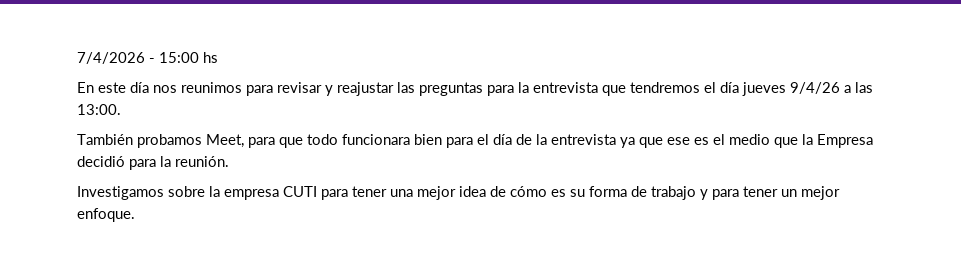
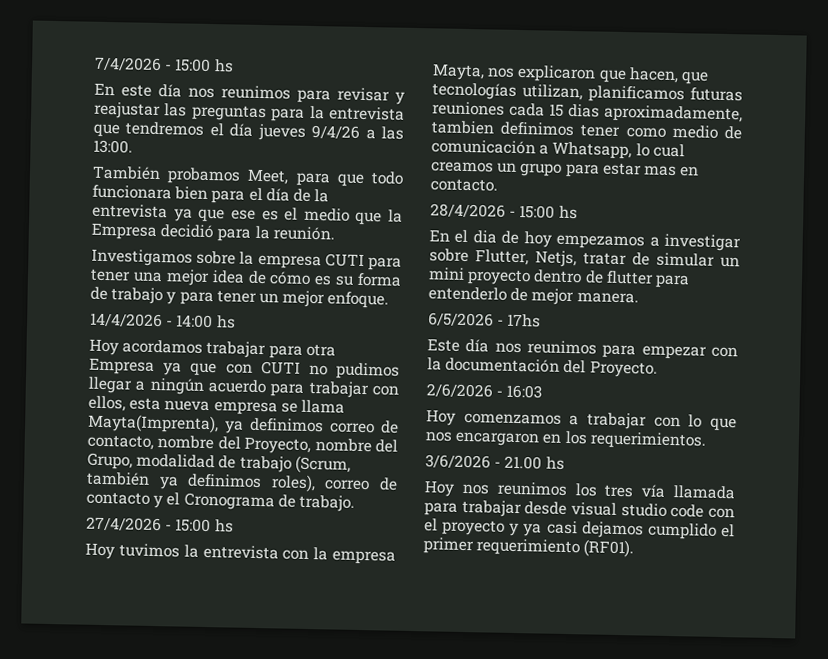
+ 14/4/2026 - 14:00 hs
+ Hoy acordamos trabajar para otra Empresa ya que con CUTI no pudimos llegar a ningún acuerdo para trabajar con ellos, esta nueva empresa se llama Mayta(Imprenta), ya definimos correo de contacto, nombre del Proyecto, nombre del Grupo, modalidad de trabajo (Scrum, también ya definimos roles), correo de contacto y el Cronograma de trabajo.
+ 27/4/2026 - 15:00 hs
+ Hoy tuvimos la entrevista con la empresa Mayta, nos explicaron que hacen, que tecnologías utilizan, planificamos futuras reuniones cada 15 dias aproximadamente, tambien definimos tener como medio de comunicación a Whatsapp, lo cual creamos un grupo para estar mas en contacto.
+ 28/4/2026 - 15:00 hs
+ En el dia de hoy empezamos a investigar sobre Flutter, Netjs, tratar de simular un mini proyecto dentro de flutter para entenderlo de mejor manera.
+ 6/5/2026 - 17hs
+ Este día nos reunimos para empezar con la documentación del Proyecto.
+ 2/6/2026 - 16:03
+ Hoy comenzamos a trabajar con lo que nos encargaron en los requerimientos.
+ 3/6/2026 - 21.00 hs
+ Hoy nos reunimos los tres vía llamada para trabajar desde visual studio code con el proyecto y ya casi dejamos cumplido el primer requerimiento (RF01).

